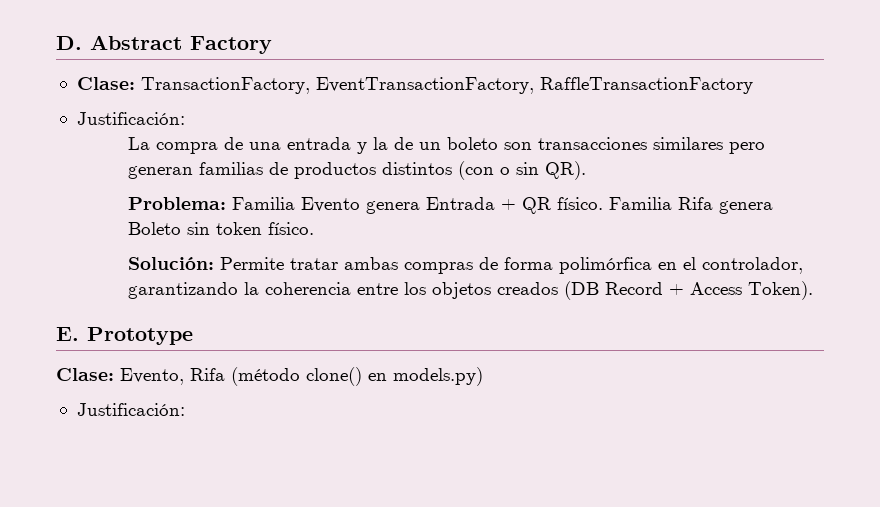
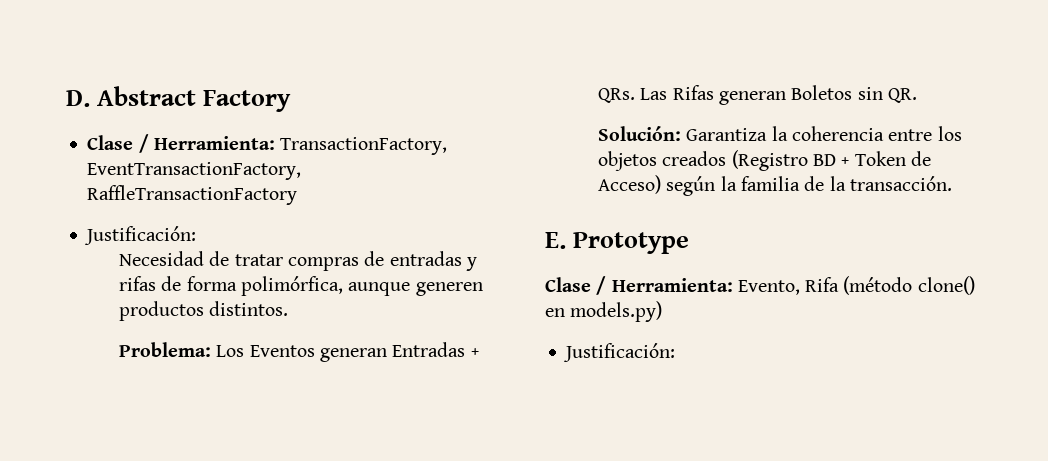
- Clase: TransactionFactory, EventTransactionFactory, RaffleTransactionFactory
+ Clase / Herramienta: TransactionFactory, EventTransactionFactory, RaffleTransactionFactory
- La compra de una entrada y la de un boleto son transacciones similares pero generan familias de productos distintos (con o sin QR).
- Problema: Familia Evento genera Entrada + QR físico. Familia Rifa genera Boleto sin token físico.
- Solución: Permite tratar ambas compras de forma polimórfica en el controlador, garantizando la coherencia entre los objetos creados (DB Record + Access Token).
+ Necesidad de tratar compras de entradas y rifas de forma polimórfica, aunque generen productos distintos.
+ Problema: Los Eventos generan Entradas + QRs. Las Rifas generan Boletos sin QR.
+ Solución: Garantiza la coherencia entre los objetos creados (Registro BD + Token de Acceso) según la familia de la transacción.
- Clase: Evento, Rifa (método clone() en models.py)
+ Clase / Herramienta: Evento, Rifa (método clone() en models.py)

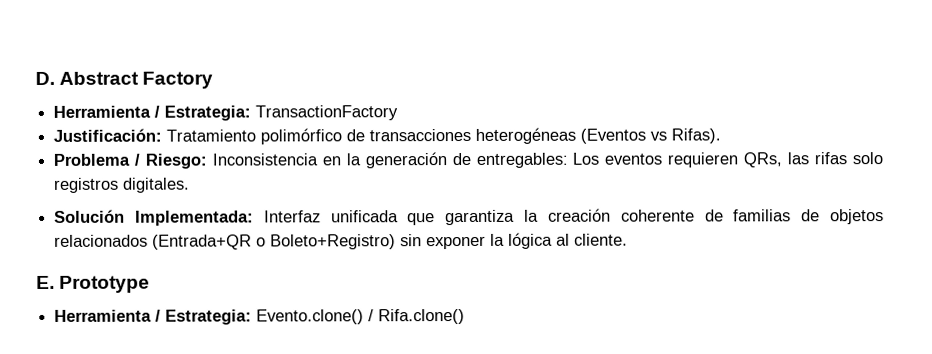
- Clase / Herramienta: TransactionFactory, EventTransactionFactory, RaffleTransactionFactory
- Justificación:
- Necesidad de tratar compras de entradas y rifas de forma polimórfica, aunque generen productos distintos.
- Problema: Los Eventos generan Entradas + QRs. Las Rifas generan Boletos sin QR.
- Solución: Garantiza la coherencia entre los objetos creados (Registro BD + Token de Acceso) según la familia de la transacción.
+ Herramienta / Estrategia: TransactionFactory
+ Justificación: Tratamiento polimórfico de transacciones heterogéneas (Eventos vs Rifas).
+ Problema / Riesgo: Inconsistencia en la generación de entregables: Los eventos requieren QRs, las rifas solo registros digitales.
+ Solución Implementada: Interfaz unificada que garantiza la creación coherente de familias de objetos relacionados (Entrada+QR o Boleto+Registro) sin exponer la lógica al cliente.
  E. Prototype
- Clase / Herramienta: Evento, Rifa (método clone() en models.py)
- Justificación:
+ Herramienta / Estrategia: Evento.clone() / Rifa.clone()

